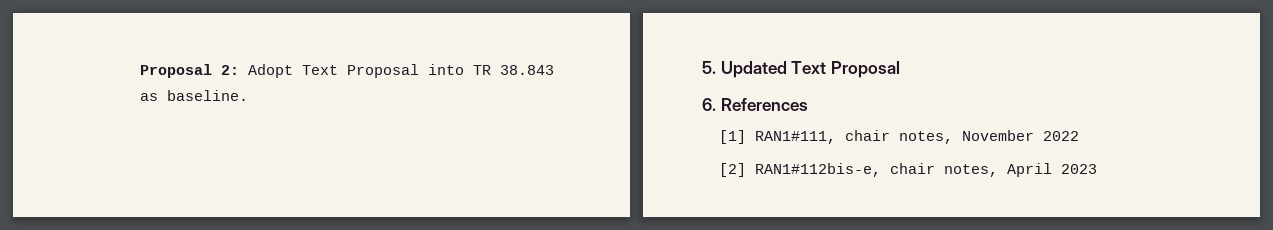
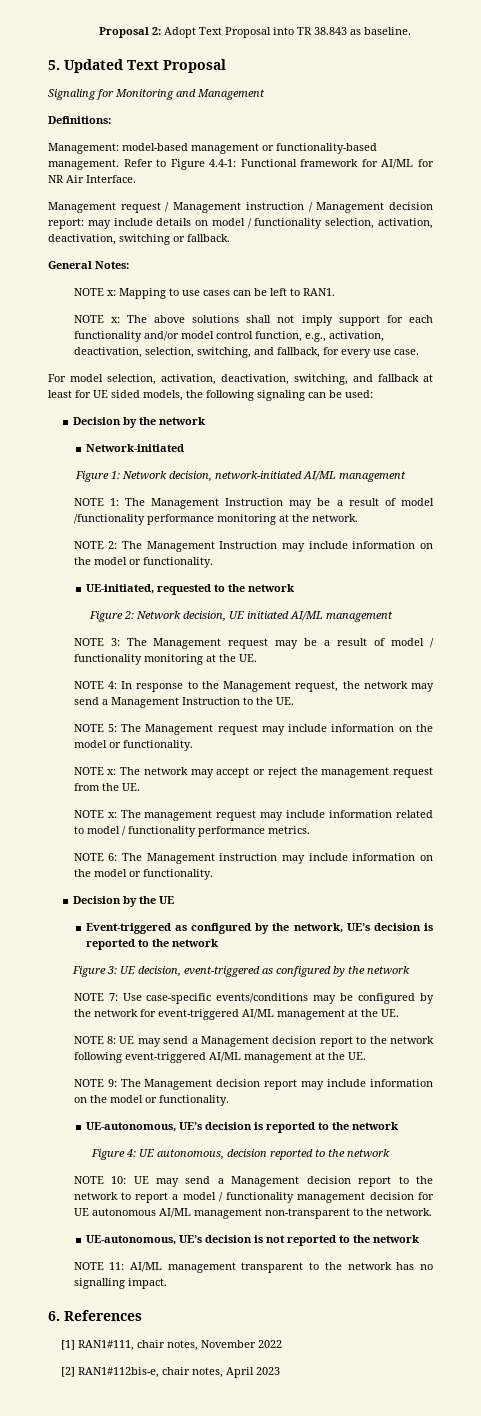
+ Signaling for Monitoring and Management
+ Definitions:
+ Management: model-based management or functionality-based management. Refer to Figure 4.4-1: Functional framework for AI/ML for NR Air Interface.
+ Management request / Management instruction / Management decision report: may include details on model / functionality selection, activation, deactivation, switching or fallback.
+ General Notes:
+ NOTE x: Mapping to use cases can be left to RAN1.
+ NOTE x: The above solutions shall not imply support for each functionality and/or model control function, e.g., activation, deactivation, selection, switching, and fallback, for every use case.
+ For model selection, activation, deactivation, switching, and fallback at least for UE sided models, the following signaling can be used:
+ Decision by the network
+ Network-initiated
+ Figure 1: Network decision, network-initiated AI/ML management
+ NOTE 1: The Management Instruction may be a result of model /functionality performance monitoring at the network.
+ NOTE 2: The Management Instruction may include information on the model or functionality.
+ UE-initiated, requested to the network
+ Figure 2: Network decision, UE initiated AI/ML management
+ NOTE 3: The Management request may be a result of model / functionality monitoring at the UE.
+ NOTE 4: In response to the Management request, the network may send a Management Instruction to the UE.
+ NOTE 5: The Management request may include information on the model or functionality.
+ NOTE x: The network may accept or reject the management request from the UE.
+ NOTE x: The management request may include information related to model / functionality performance metrics.
+ NOTE 6: The Management instruction may include information on the model or functionality.
+ Decision by the UE
+ Event-triggered as configured by the network, UE’s decision is reported to the network
+ Figure 3: UE decision, event-triggered as configured by the network
+ NOTE 7: Use case-specific events/conditions may be configured by the network for event-triggered AI/ML management at the UE.
+ NOTE 8: UE may send a Management decision report to the network following event-triggered AI/ML management at the UE.
+ NOTE 9: The Management decision report may include information on the model or functionality.
+ UE-autonomous, UE’s decision is reported to the network
+ Figure 4: UE autonomous, decision reported to the network
+ NOTE 10: UE may send a Management decision report to the network to report a model / functionality management decision for UE autonomous AI/ML management non-transparent to the network.
+ UE-autonomous, UE’s decision is not reported to the network
+ NOTE 11: AI/ML management transparent to the network has no signalling impact.

